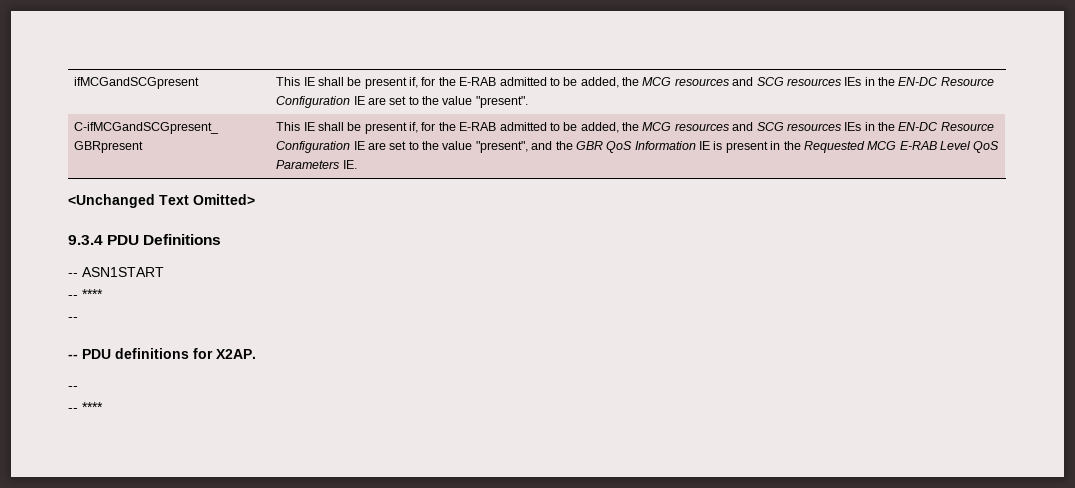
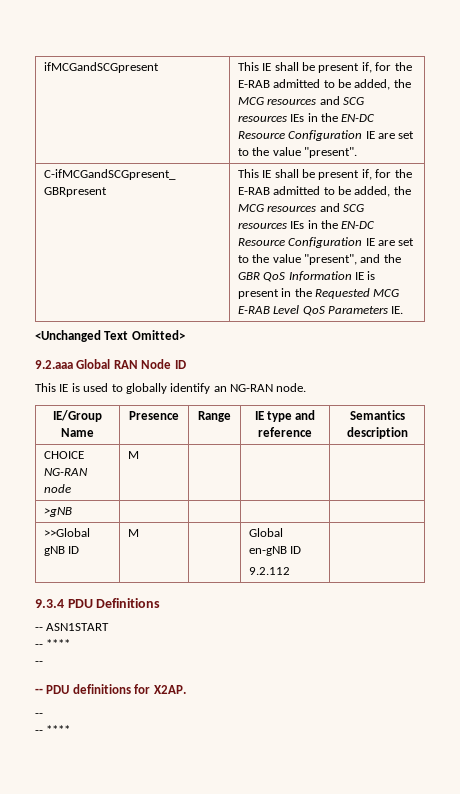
+ 9.2.aaa Global RAN Node ID
+ This IE is used to globally identify an NG-RAN node.
+ IE/Group Name | Presence | Range | IE type and reference | Semantics description
+ CHOICE NG-RAN node | M | | |
+ >gNB | | | |
+ >>Global gNB ID | M | | Global en-gNB ID
+ 9.2.112 |

